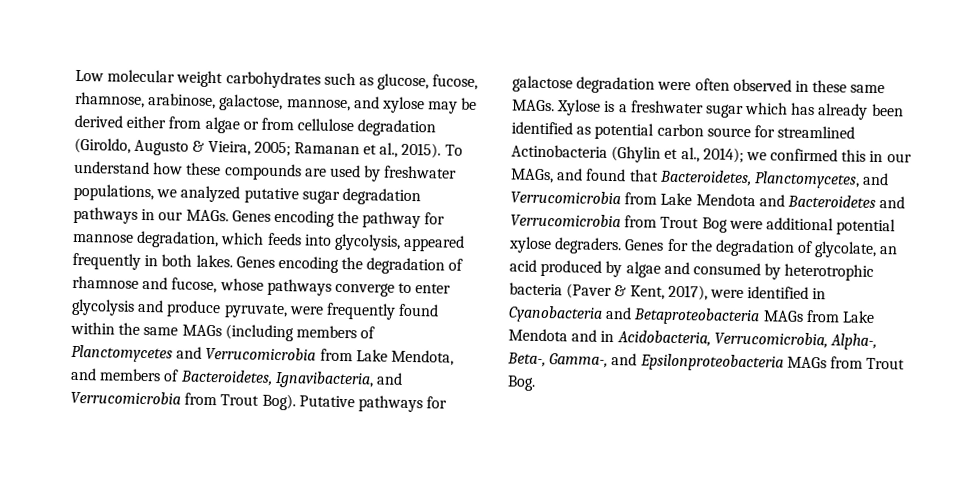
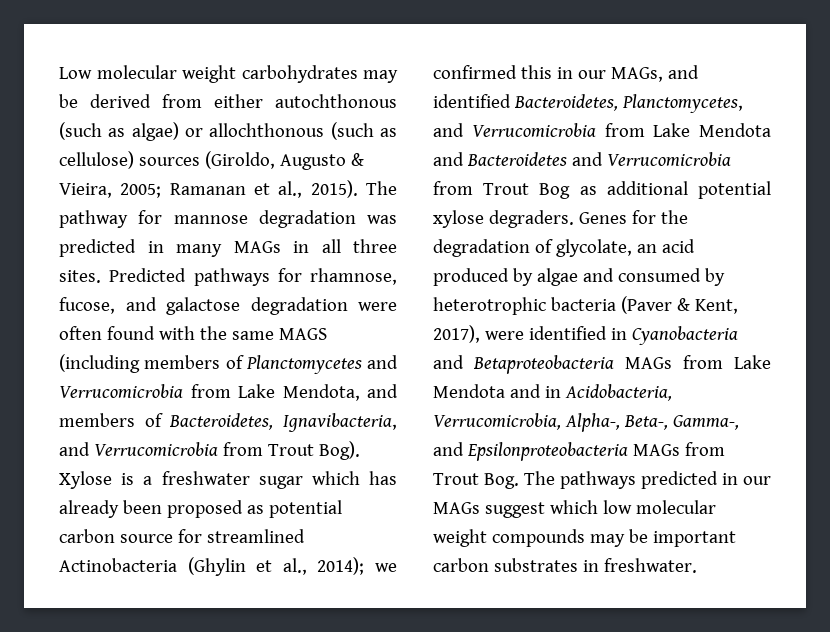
- Low molecular weight carbohydrates such as glucose, fucose, rhamnose, arabinose, galactose, mannose, and xylose may be derived either from algae or from cellulose degradation (Giroldo, Augusto & Vieira, 2005; Ramanan et al., 2015).
+ Low molecular weight carbohydrates may be derived from either autochthonous (such as algae) or allochthonous (such as cellulose) sources (Giroldo, Augusto & Vieira, 2005; Ramanan et al., 2015).
- To understand how these compounds are used by freshwater populations, we analyzed putative sugar degradation pathways in our MAGs. Genes encoding the pathway for mannose degradation, which feeds into glycolysis, appeared frequently in both lakes. Genes encoding the degradation of rhamnose and fucose, whose pathways converge to enter glycolysis and produce pyruvate, were frequently found within the same MAGs (including members of Planctomycetes and Verrucomicrobia from Lake Mendota, and members of Bacteroidetes, Ignavibacteria, and Verrucomicrobia from Trout Bog).
+ The pathway for mannose degradation was predicted in many MAGs in all three sites. Predicted pathways for rhamnose, fucose, and galactose degradation were often found with the same MAGS (including members of Planctomycetes and Verrucomicrobia from Lake Mendota, and members of Bacteroidetes, Ignavibacteria, and Verrucomicrobia from Trout Bog).
- Putative pathways for galactose degradation were often observed in these same MAGs.
- Xylose is a freshwater sugar which has already been identified as potential carbon source for streamlined Actinobacteria (Ghylin et al., 2014); we confirmed this in our MAGs, and found that Bacteroidetes, Planctomycetes, and Verrucomicrobia from Lake Mendota and Bacteroidetes and Verrucomicrobia from Trout Bog were additional potential xylose degraders.
+ Xylose is a freshwater sugar which has already been proposed as potential carbon source for streamlined Actinobacteria (Ghylin et al., 2014); we confirmed this in our MAGs, and identified Bacteroidetes, Planctomycetes, and Verrucomicrobia from Lake Mendota and Bacteroidetes and Verrucomicrobia from Trout Bog as additional potential xylose degraders.
- Genes for the degradation of glycolate, an acid produced by algae and consumed by heterotrophic bacteria (Paver & Kent, 2017), were identified in Cyanobacteria and Betaproteobacteria MAGs from Lake Mendota and in Acidobacteria, Verrucomicrobia, Alpha-, Beta-, Gamma-, and Epsilonproteobacteria MAGs from Trout Bog.
+ Genes for the degradation of glycolate, an acid produced by algae and consumed by heterotrophic bacteria (Paver & Kent, 2017), were identified in Cyanobacteria and Betaproteobacteria MAGs from Lake Mendota and in Acidobacteria, Verrucomicrobia, Alpha-, Beta-, Gamma-, and Epsilonproteobacteria MAGs from Trout Bog. The pathways predicted in our MAGs suggest which low molecular weight compounds may be important carbon substrates in freshwater.

